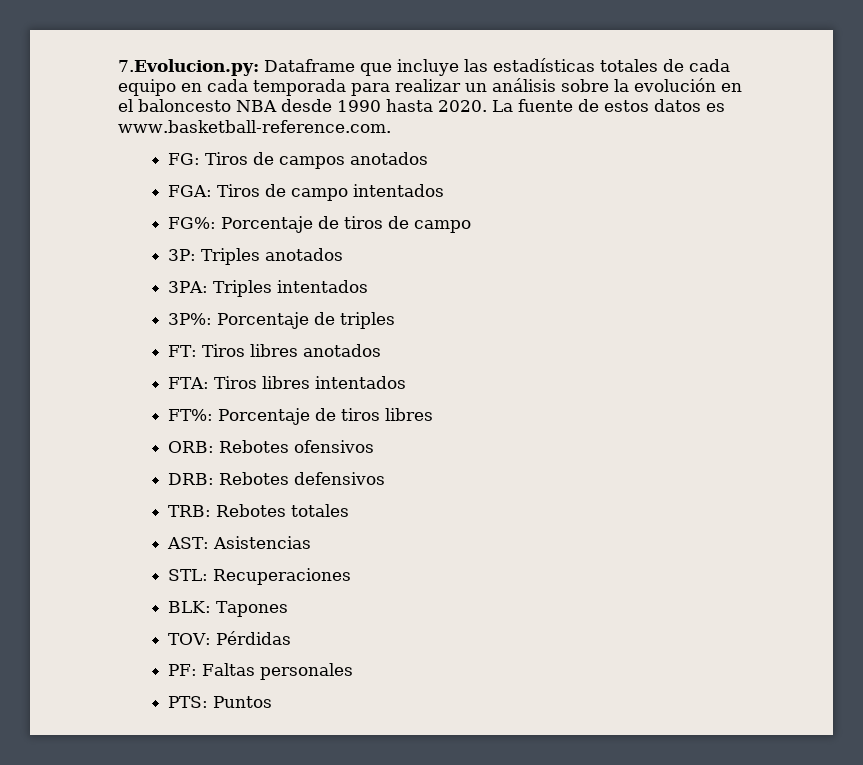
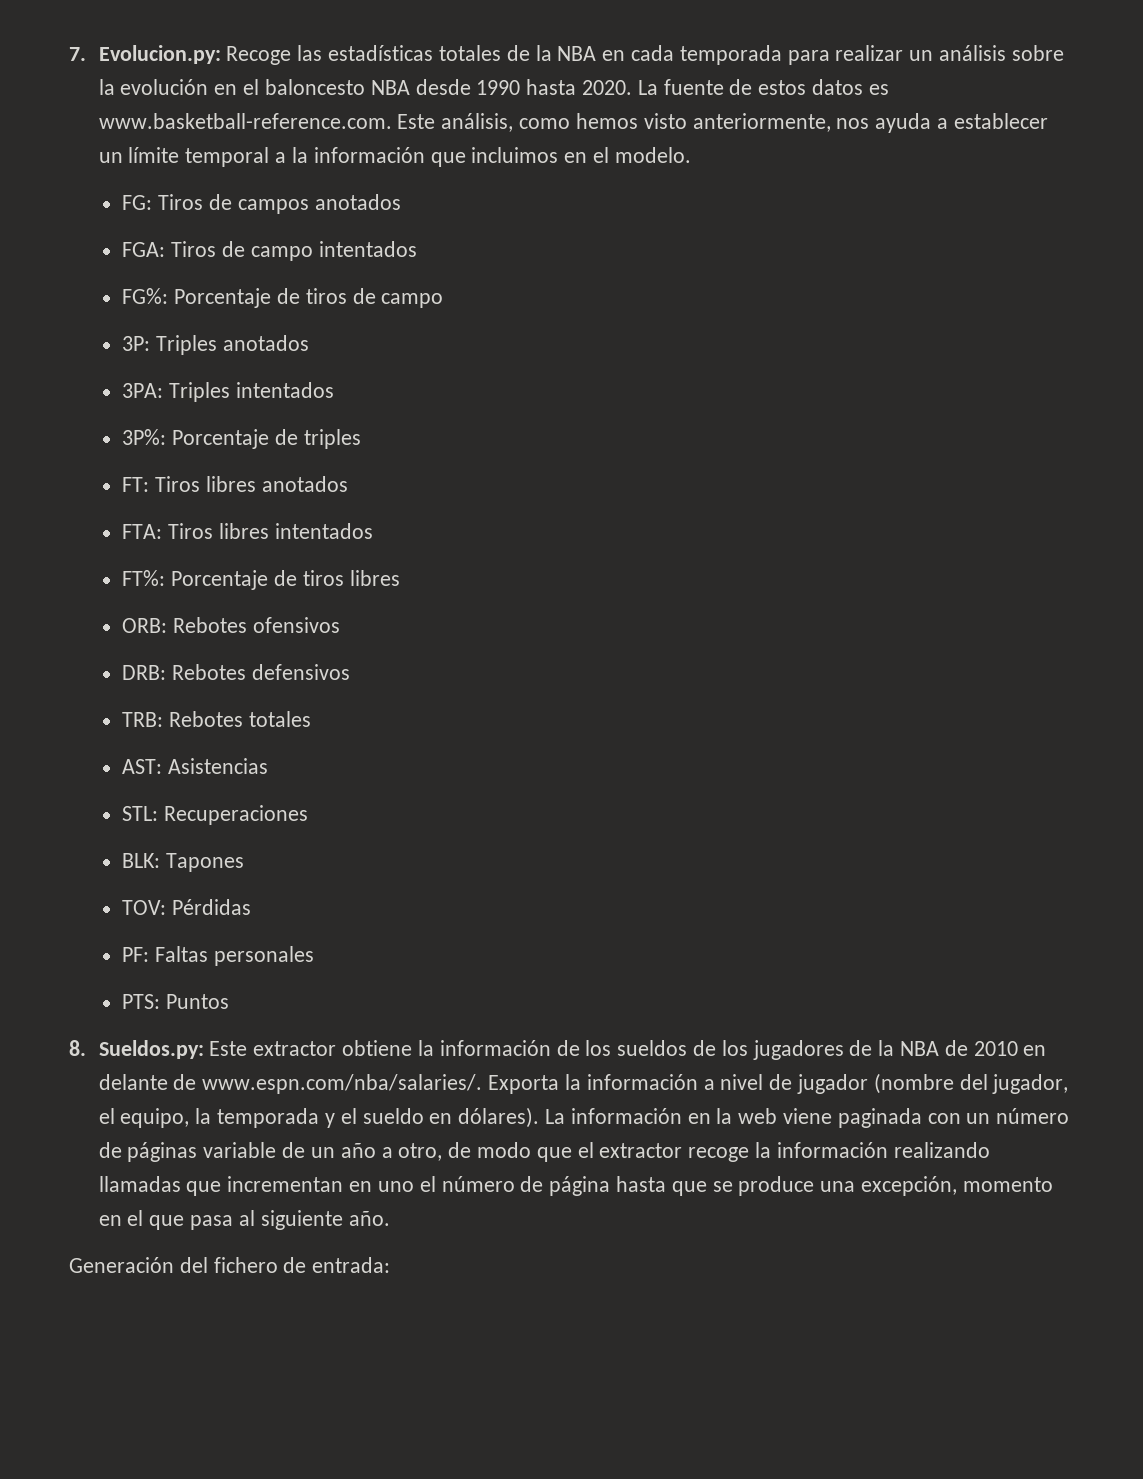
- 7.Evolucion.py: Dataframe que incluye las estadísticas totales de cada equipo en cada temporada para realizar un análisis sobre la evolución en el baloncesto NBA desde 1990 hasta 2020.
+ 7. Evolucion.py: Recoge las estadísticas totales de la NBA en cada temporada para realizar un análisis sobre la evolución en el baloncesto NBA desde 1990 hasta 2020.
- La fuente de estos datos es www.basketball-reference.com.
+ La fuente de estos datos es www.basketball-reference.com. Este análisis, como hemos visto anteriormente, nos ayuda a establecer un límite temporal a la información que incluimos en el modelo.
+ 8. Sueldos.py: Este extractor obtiene la información de los sueldos de los jugadores de la NBA de 2010 en delante de www.espn.com/nba/salaries/. Exporta la información a nivel de jugador (nombre del jugador, el equipo, la temporada y el sueldo en dólares). La información en la web viene paginada con un número de páginas variable de un año a otro, de modo que el extractor recoge la información realizando llamadas que incrementan en uno el número de página hasta que se produce una excepción, momento en el que pasa al siguiente año.
+ Generación del fichero de entrada:

